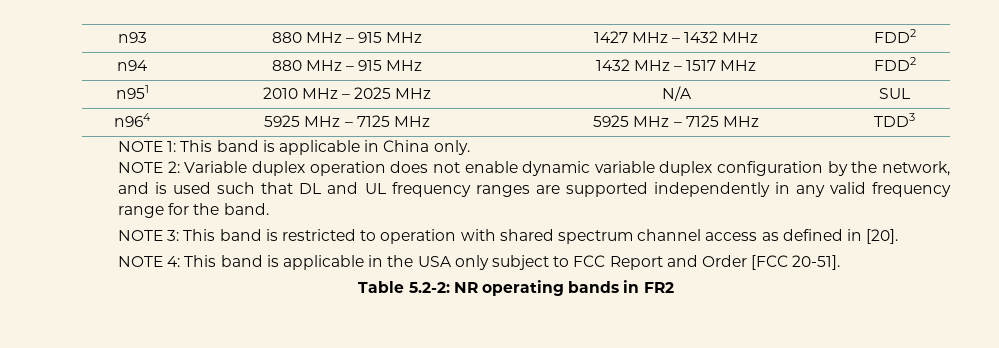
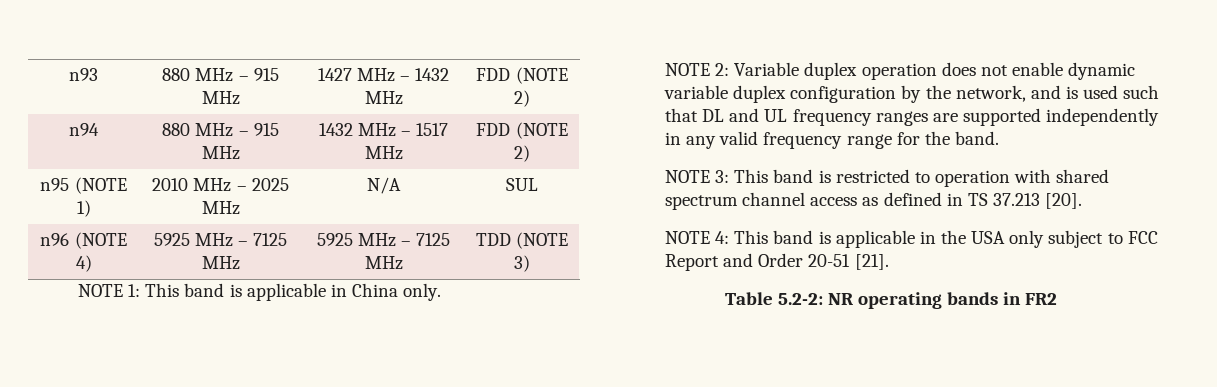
- n93 | 880 MHz – 915 MHz | 1427 MHz – 1432 MHz | FDD2
+ n93 | 880 MHz – 915 MHz | 1427 MHz – 1432 MHz | FDD (NOTE 2)
- n94 | 880 MHz – 915 MHz | 1432 MHz – 1517 MHz | FDD2
- n951 | 2010 MHz – 2025 MHz | N/A | SUL
+ n94 | 880 MHz – 915 MHz | 1432 MHz – 1517 MHz | FDD (NOTE 2)
+ n95 (NOTE 1) | 2010 MHz – 2025 MHz | N/A | SUL
- n964 | 5925 MHz – 7125 MHz | 5925 MHz – 7125 MHz | TDD3
+ n96 (NOTE 4) | 5925 MHz – 7125 MHz | 5925 MHz – 7125 MHz | TDD (NOTE 3)
- NOTE 3: This band is restricted to operation with shared spectrum channel access as defined in [20].
+ NOTE 3: This band is restricted to operation with shared spectrum channel access as defined in TS 37.213 [20].
- NOTE 4: This band is applicable in the USA only subject to FCC Report and Order [FCC 20-51].
+ NOTE 4: This band is applicable in the USA only subject to FCC Report and Order 20-51 [21].

